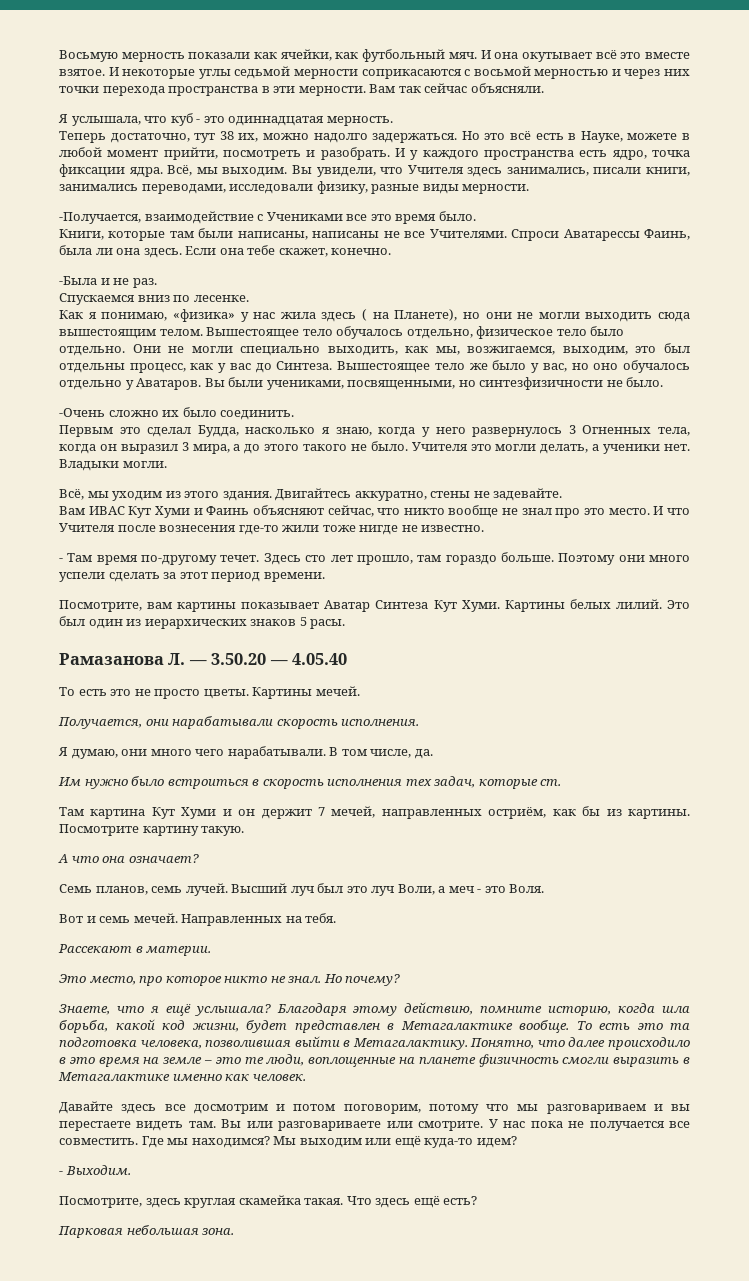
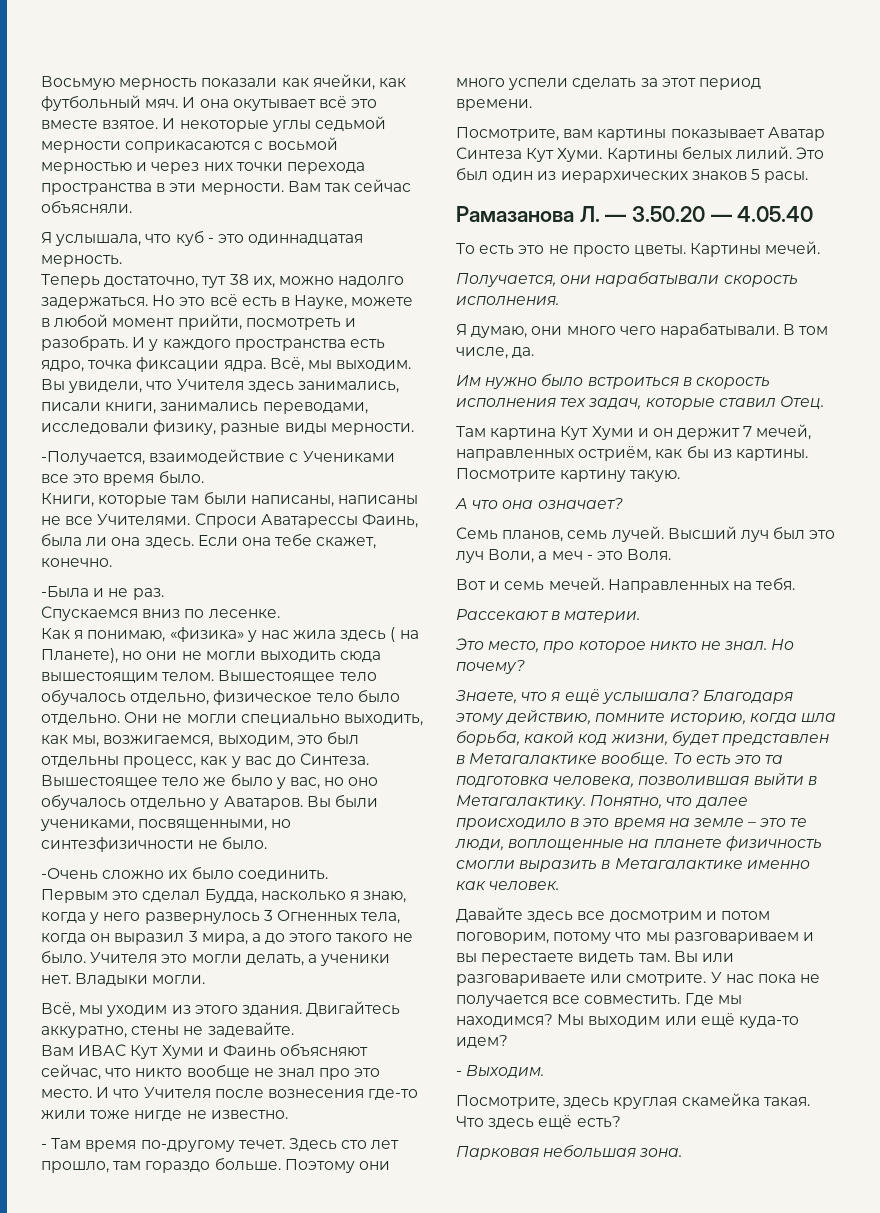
- Им нужно было встроиться в скорость исполнения тех задач, которые ст.
+ Им нужно было встроиться в скорость исполнения тех задач, которые ставил Отец.

